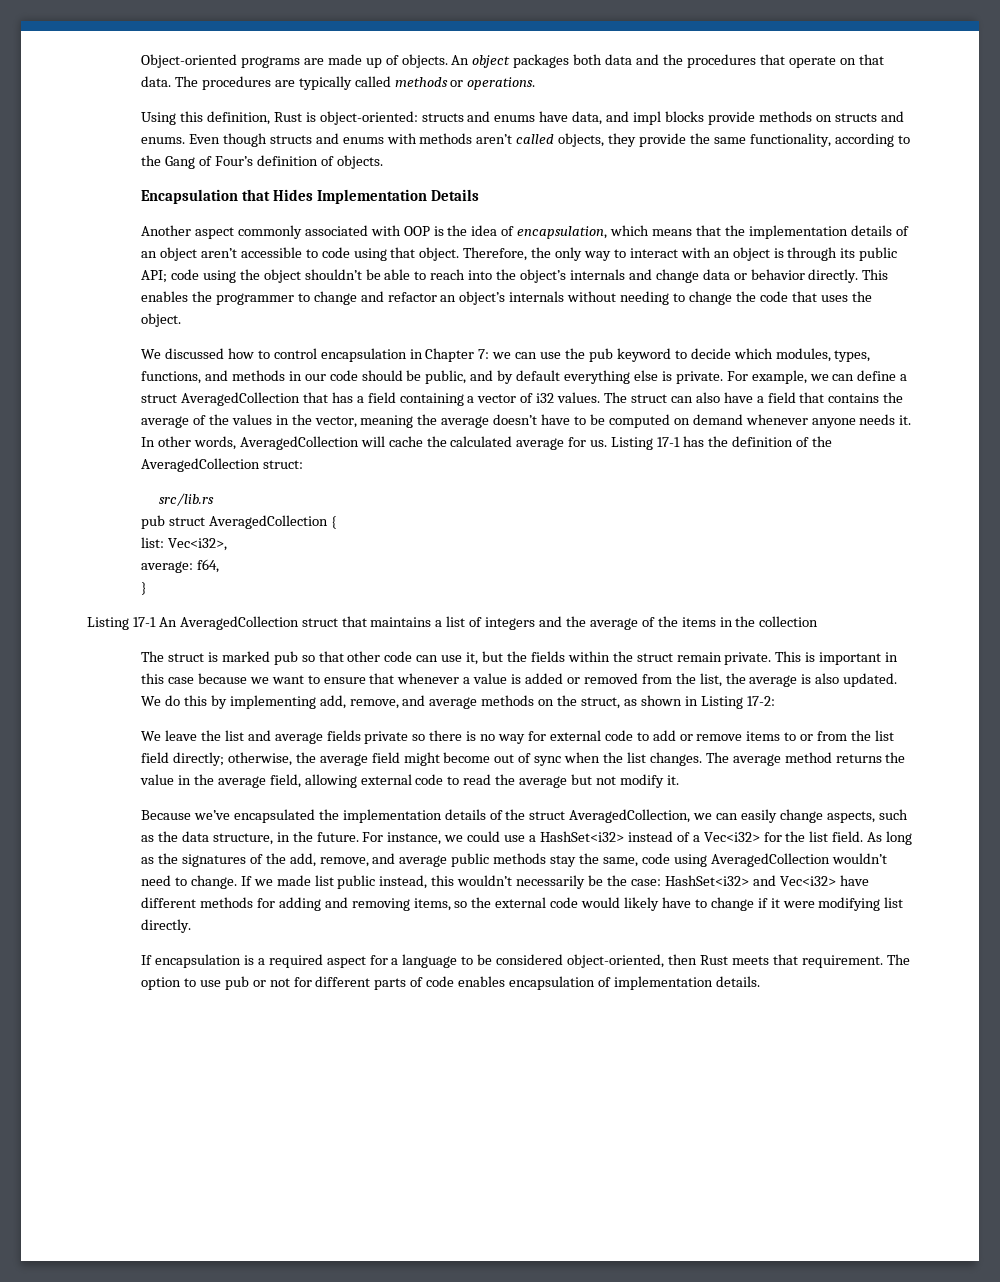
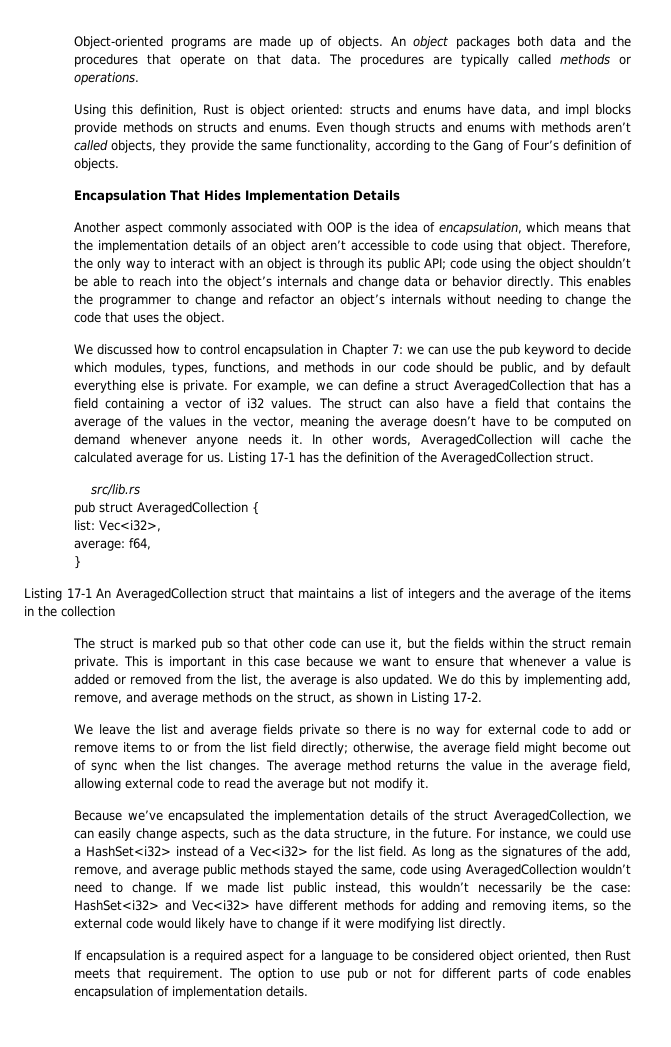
- Using this definition, Rust is object-oriented: structs and enums have data, and impl blocks provide methods on structs and enums.
+ Using this definition, Rust is object oriented: structs and enums have data, and impl blocks provide methods on structs and enums.
- Encapsulation that Hides Implementation Details
+ Encapsulation That Hides Implementation Details
- Listing 17-1 has the definition of the AveragedCollection struct:
+ Listing 17-1 has the definition of the AveragedCollection struct.
- We do this by implementing add, remove, and average methods on the struct, as shown in Listing 17-2:
+ We do this by implementing add, remove, and average methods on the struct, as shown in Listing 17-2.
- As long as the signatures of the add, remove, and average public methods stay the same, code using AveragedCollection wouldn’t need to change.
+ As long as the signatures of the add, remove, and average public methods stayed the same, code using AveragedCollection wouldn’t need to change.
- If encapsulation is a required aspect for a language to be considered object-oriented, then Rust meets that requirement.
+ If encapsulation is a required aspect for a language to be considered object oriented, then Rust meets that requirement.

